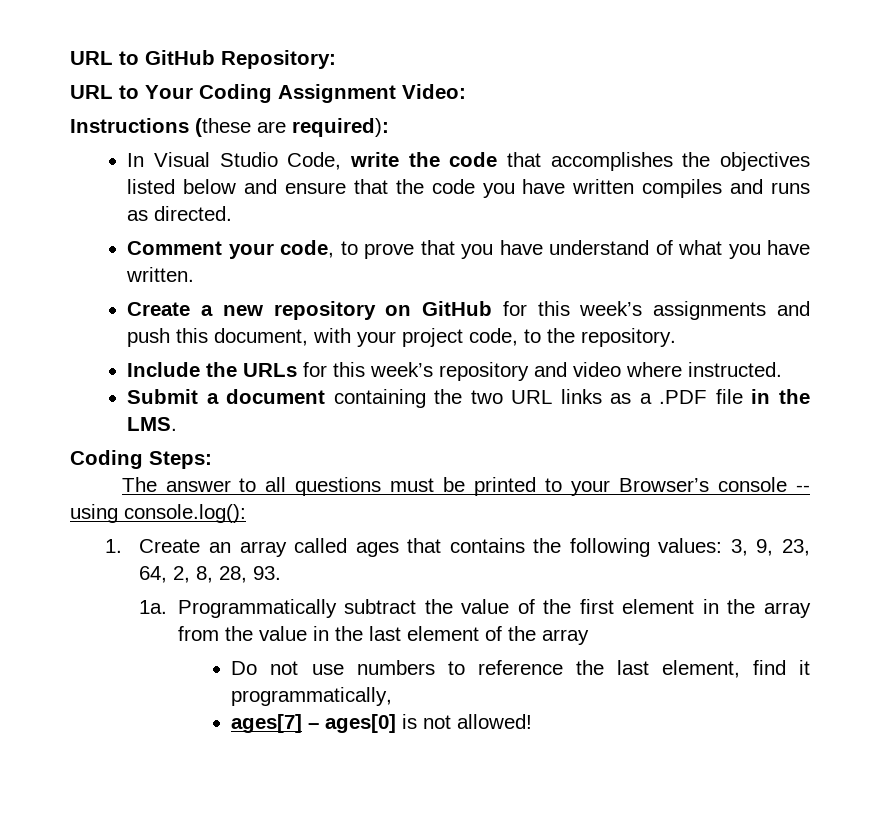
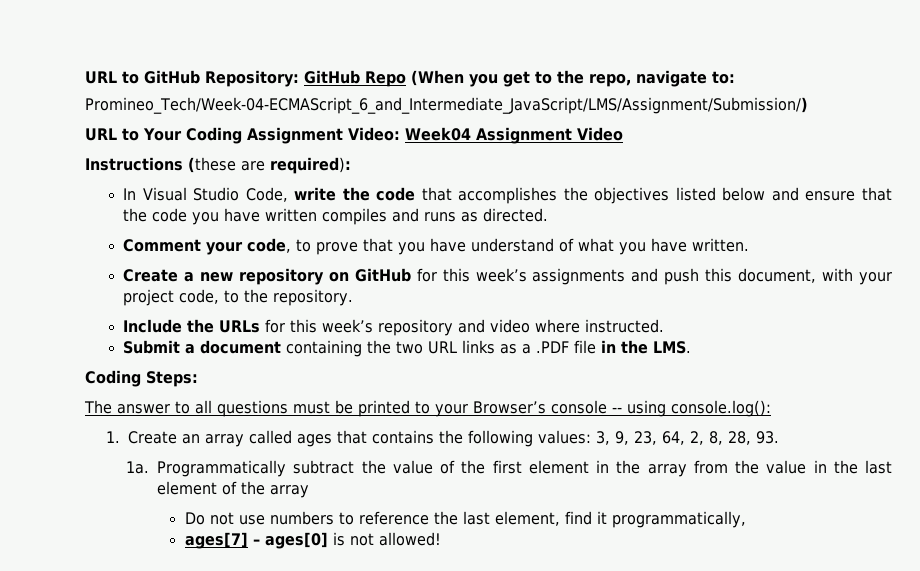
- URL to GitHub Repository:
+ URL to GitHub Repository: GitHub Repo (When you get to the repo, navigate to:
+ Promineo_Tech/Week-04-ECMAScript_6_and_Intermediate_JavaScript/LMS/Assignment/Submission/)
- URL to Your Coding Assignment Video:
+ URL to Your Coding Assignment Video: Week04 Assignment Video

